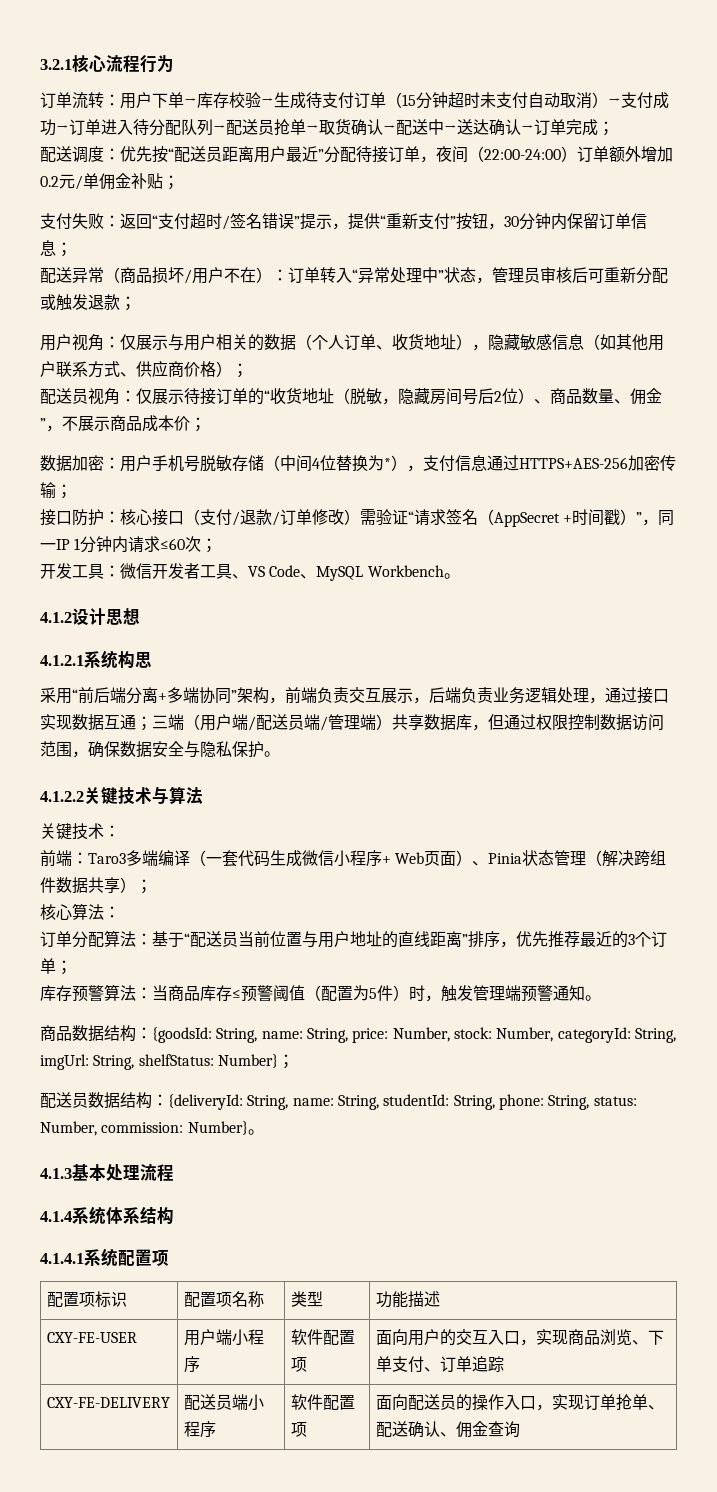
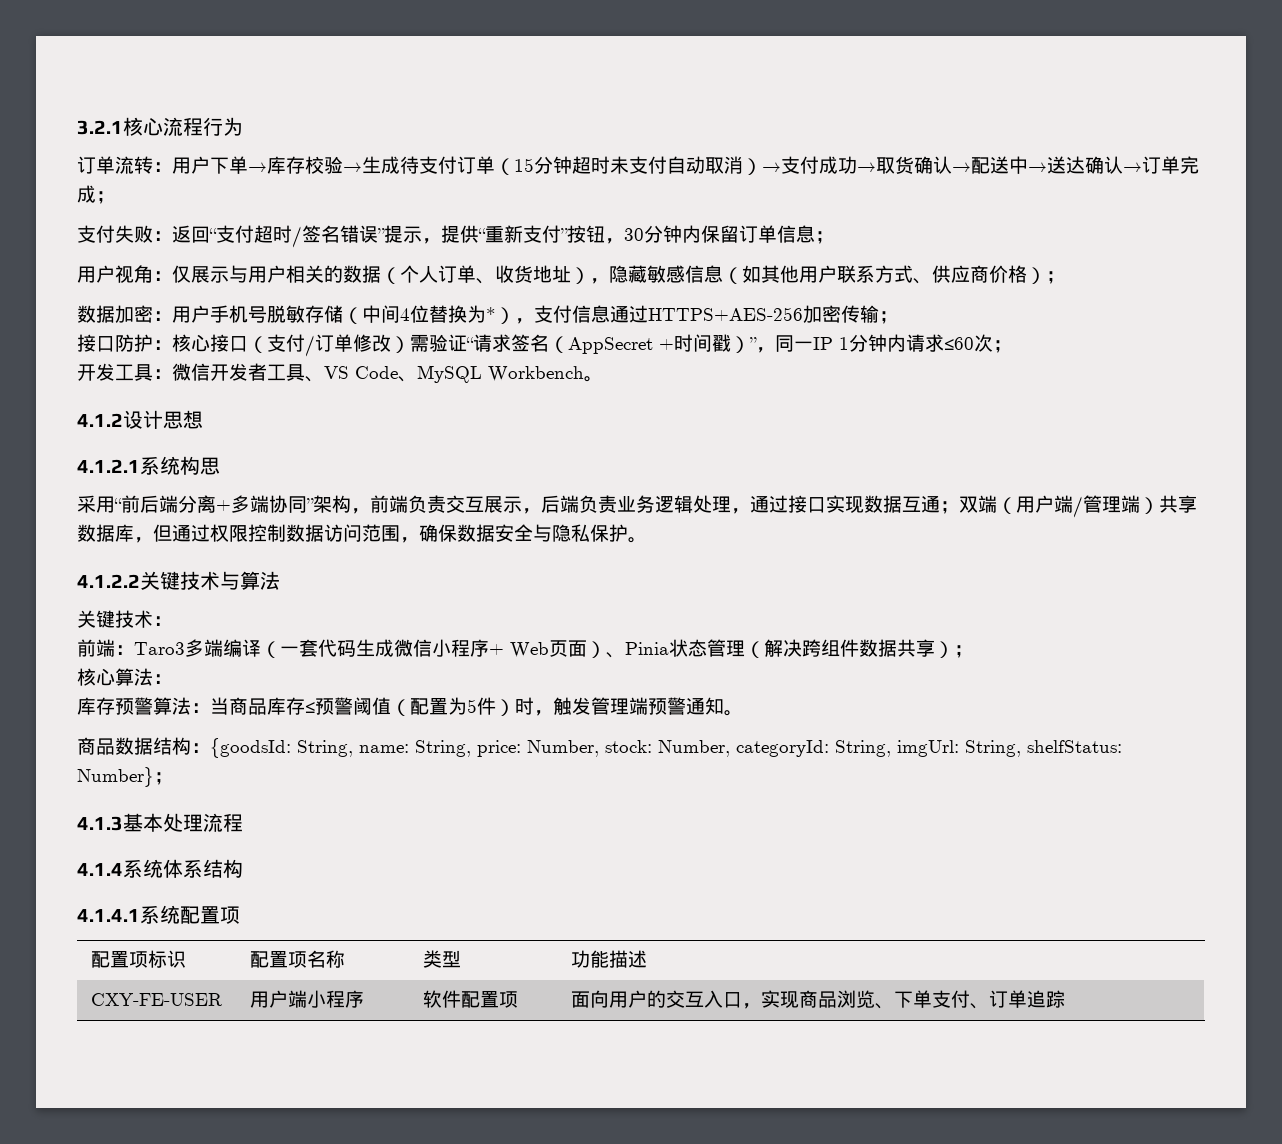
- 订单流转：用户下单→库存校验→生成待支付订单（15分钟超时未支付自动取消）→支付成功→订单进入待分配队列→配送员抢单→取货确认→配送中→送达确认→订单完成；
+ 订单流转：用户下单→库存校验→生成待支付订单（15分钟超时未支付自动取消）→支付成功→取货确认→配送中→送达确认→订单完成；
- 配送调度：优先按“配送员距离用户最近”分配待接订单，夜间（22:00-24:00）订单额外增加0.2元/单佣金补贴；
- 配送异常（商品损坏/用户不在）：订单转入“异常处理中”状态，管理员审核后可重新分配或触发退款；
- 配送员视角：仅展示待接订单的“收货地址（脱敏，隐藏房间号后2位）、商品数量、佣金”，不展示商品成本价；
- 接口防护：核心接口（支付/退款/订单修改）需验证“请求签名（AppSecret +时间戳）”，同一IP 1分钟内请求≤60次；
+ 接口防护：核心接口（支付/订单修改）需验证“请求签名（AppSecret +时间戳）”，同一IP 1分钟内请求≤60次；
- 采用“前后端分离+多端协同”架构，前端负责交互展示，后端负责业务逻辑处理，通过接口实现数据互通；三端（用户端/配送员端/管理端）共享数据库，但通过权限控制数据访问范围，确保数据安全与隐私保护。
+ 采用“前后端分离+多端协同”架构，前端负责交互展示，后端负责业务逻辑处理，通过接口实现数据互通；双端（用户端/管理端）共享数据库，但通过权限控制数据访问范围，确保数据安全与隐私保护。
- 订单分配算法：基于“配送员当前位置与用户地址的直线距离”排序，优先推荐最近的3个订单；
- 配送员数据结构：{deliveryId: String, name: String, studentId: String, phone: String, status: Number, commission: Number}。
- CXY-FE-DELIVERY | 配送员端小程序 | 软件配置项 | 面向配送员的操作入口，实现订单抢单、配送确认、佣金查询

